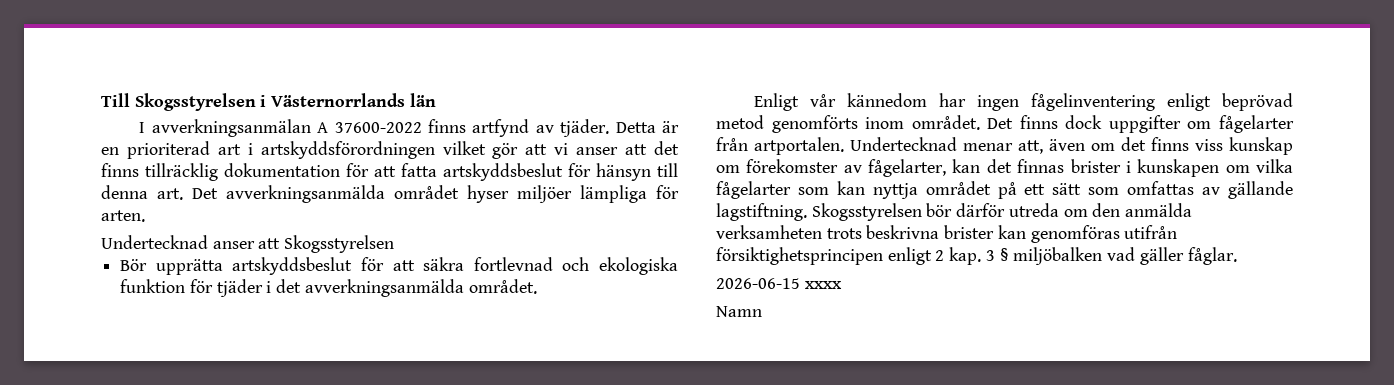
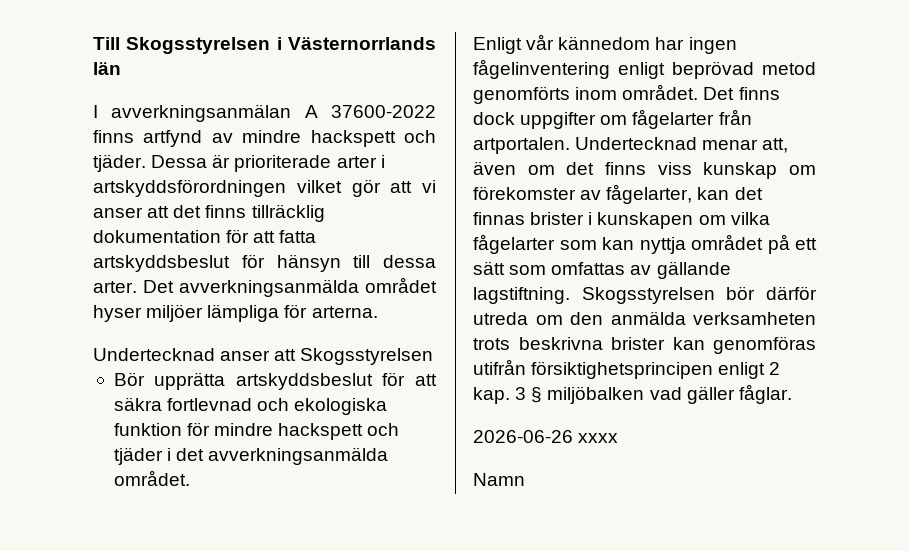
- I avverkningsanmälan A 37600-2022 finns artfynd av tjäder. Detta är en prioriterad art i artskyddsförordningen vilket gör att vi anser att det finns tillräcklig dokumentation för att fatta artskyddsbeslut för hänsyn till denna art. Det avverkningsanmälda området hyser miljöer lämpliga för arten.
+ I avverkningsanmälan A 37600-2022 finns artfynd av mindre hackspett och tjäder. Dessa är prioriterade arter i artskyddsförordningen vilket gör att vi anser att det finns tillräcklig dokumentation för att fatta artskyddsbeslut för hänsyn till dessa arter. Det avverkningsanmälda området hyser miljöer lämpliga för arterna.
- Bör upprätta artskyddsbeslut för att säkra fortlevnad och ekologiska funktion för tjäder i det avverkningsanmälda området.
+ Bör upprätta artskyddsbeslut för att säkra fortlevnad och ekologiska funktion för mindre hackspett och tjäder i det avverkningsanmälda området.
- 2026-06-15 xxxx
+ 2026-06-26 xxxx

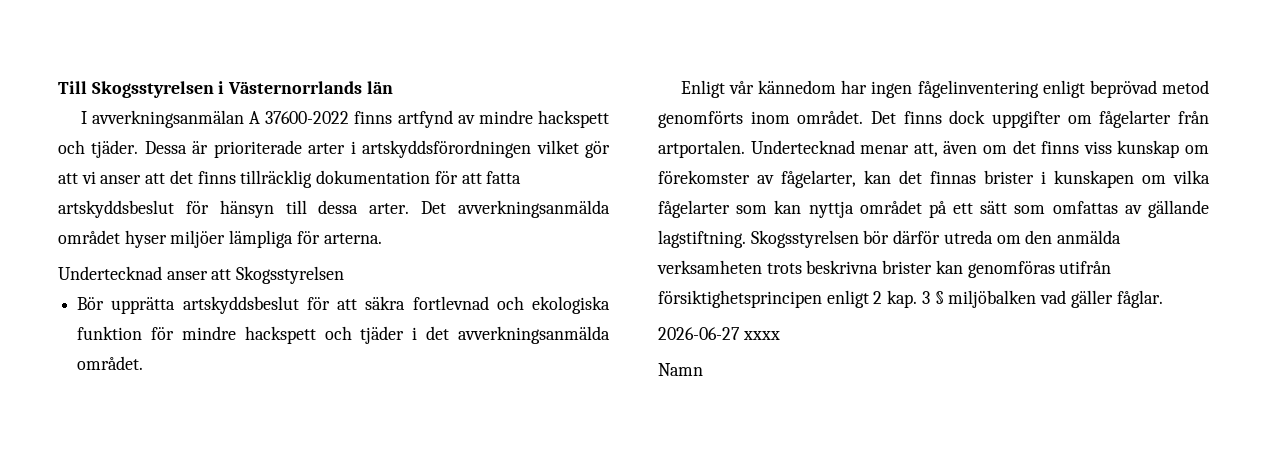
- 2026-06-26 xxxx
+ 2026-06-27 xxxx

